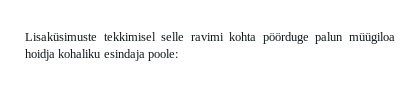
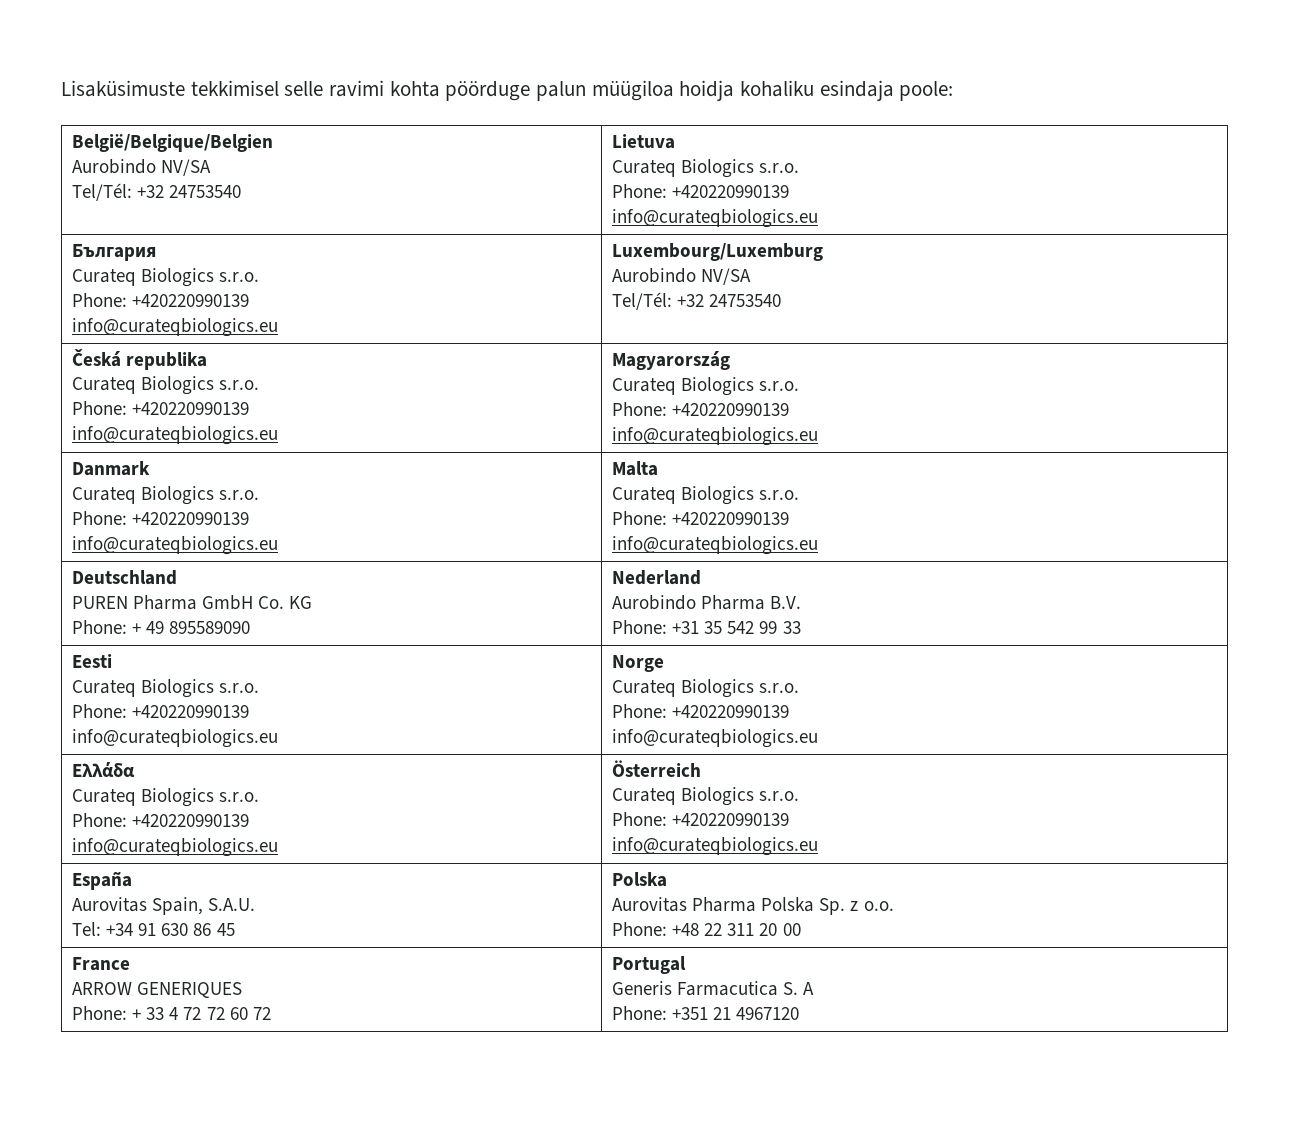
+ België/Belgique/Belgien
+ Aurobindo NV/SA
+ Tel/Tél: +32 24753540 | Lietuva
+ Curateq Biologics s.r.o.
+ Phone: +420220990139
+ info@curateqbiologics.eu
+ България
+ Curateq Biologics s.r.o.
+ Phone: +420220990139
+ info@curateqbiologics.eu | Luxembourg/Luxemburg
+ Aurobindo NV/SA
+ Tel/Tél: +32 24753540
+ Česká republika
+ Curateq Biologics s.r.o.
+ Phone: +420220990139
+ info@curateqbiologics.eu | Magyarország
+ Curateq Biologics s.r.o.
+ Phone: +420220990139
+ info@curateqbiologics.eu
+ Danmark
+ Curateq Biologics s.r.o.
+ Phone: +420220990139
+ info@curateqbiologics.eu | Malta
+ Curateq Biologics s.r.o.
+ Phone: +420220990139
+ info@curateqbiologics.eu
+ Deutschland
+ PUREN Pharma GmbH Co. KG
+ Phone: + 49 895589090 | Nederland
+ Aurobindo Pharma B.V.
+ Phone: +31 35 542 99 33
+ Eesti
+ Curateq Biologics s.r.o.
+ Phone: +420220990139
+ info@curateqbiologics.eu | Norge
+ Curateq Biologics s.r.o.
+ Phone: +420220990139
+ info@curateqbiologics.eu
+ Ελλάδα
+ Curateq Biologics s.r.o.
+ Phone: +420220990139
+ info@curateqbiologics.eu | Österreich
+ Curateq Biologics s.r.o.
+ Phone: +420220990139
+ info@curateqbiologics.eu
+ España
+ Aurovitas Spain, S.A.U.
+ Tel: +34 91 630 86 45 | Polska
+ Aurovitas Pharma Polska Sp. z o.o.
+ Phone: +48 22 311 20 00
+ France
+ ARROW GENERIQUES
+ Phone: + 33 4 72 72 60 72 | Portugal
+ Generis Farmacutica S. A
+ Phone: +351 21 4967120

